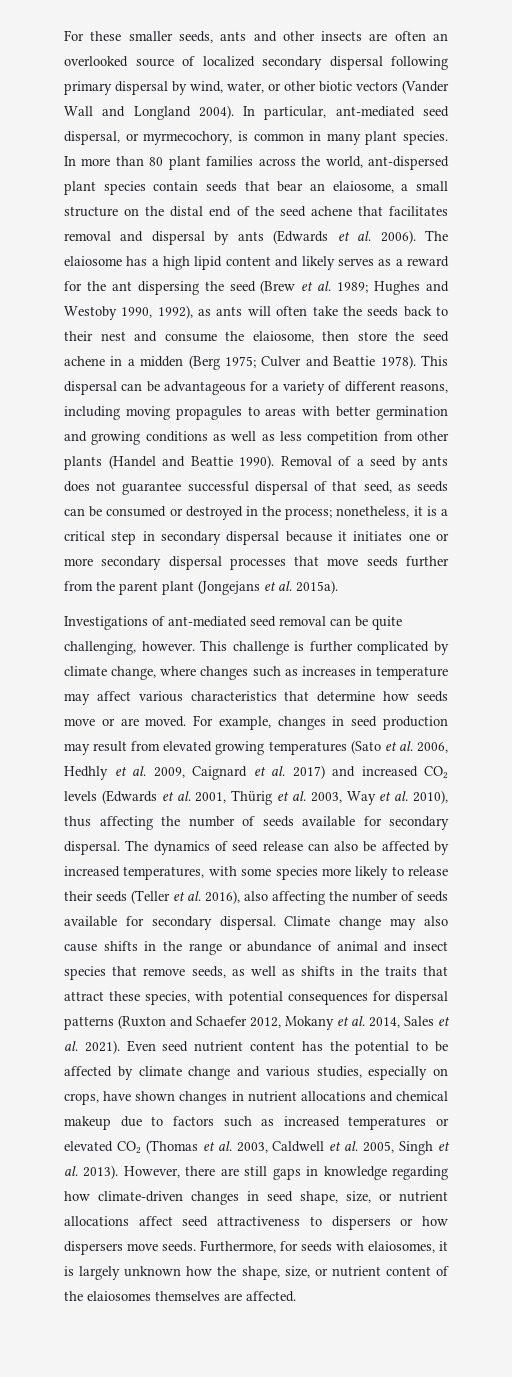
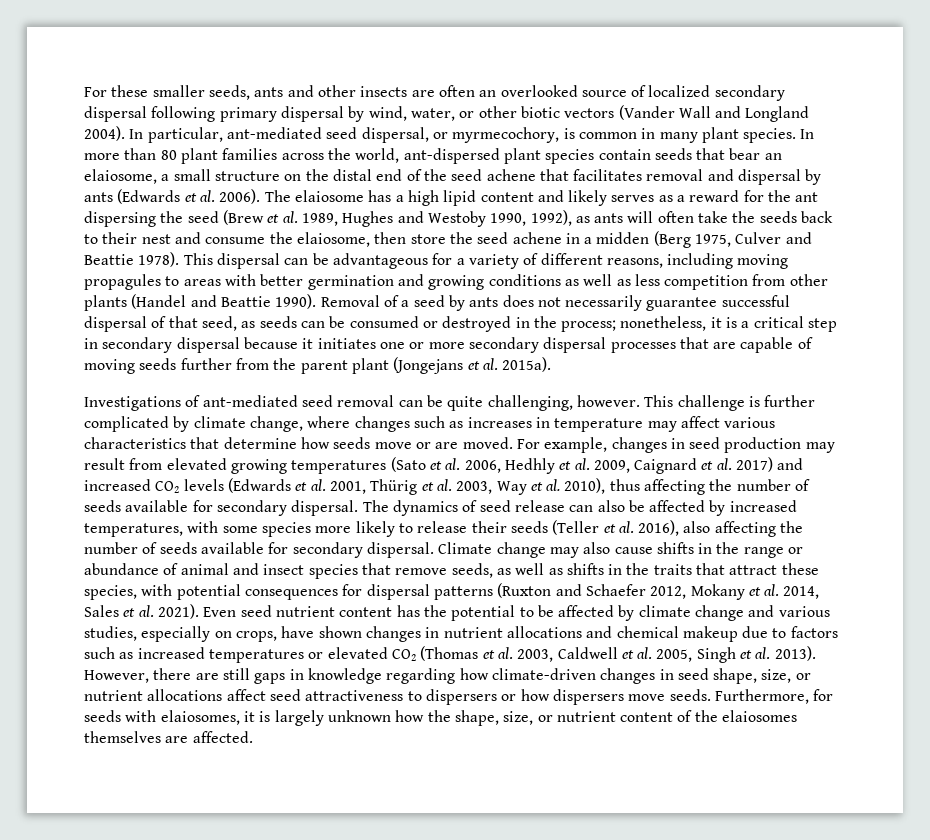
- The elaiosome has a high lipid content and likely serves as a reward for the ant dispersing the seed (Brew et al. 1989; Hughes and Westoby 1990, 1992), as ants will often take the seeds back to their nest and consume the elaiosome, then store the seed achene in a midden (Berg 1975; Culver and Beattie 1978).
+ The elaiosome has a high lipid content and likely serves as a reward for the ant dispersing the seed (Brew et al. 1989, Hughes and Westoby 1990, 1992), as ants will often take the seeds back to their nest and consume the elaiosome, then store the seed achene in a midden (Berg 1975, Culver and Beattie 1978).
- Removal of a seed by ants does not guarantee successful dispersal of that seed, as seeds can be consumed or destroyed in the process; nonetheless, it is a critical step in secondary dispersal because it initiates one or more secondary dispersal processes that move seeds further from the parent plant (Jongejans et al. 2015a).
+ Removal of a seed by ants does not necessarily guarantee successful dispersal of that seed, as seeds can be consumed or destroyed in the process; nonetheless, it is a critical step in secondary dispersal because it initiates one or more secondary dispersal processes that are capable of moving seeds further from the parent plant (Jongejans et al. 2015a).

